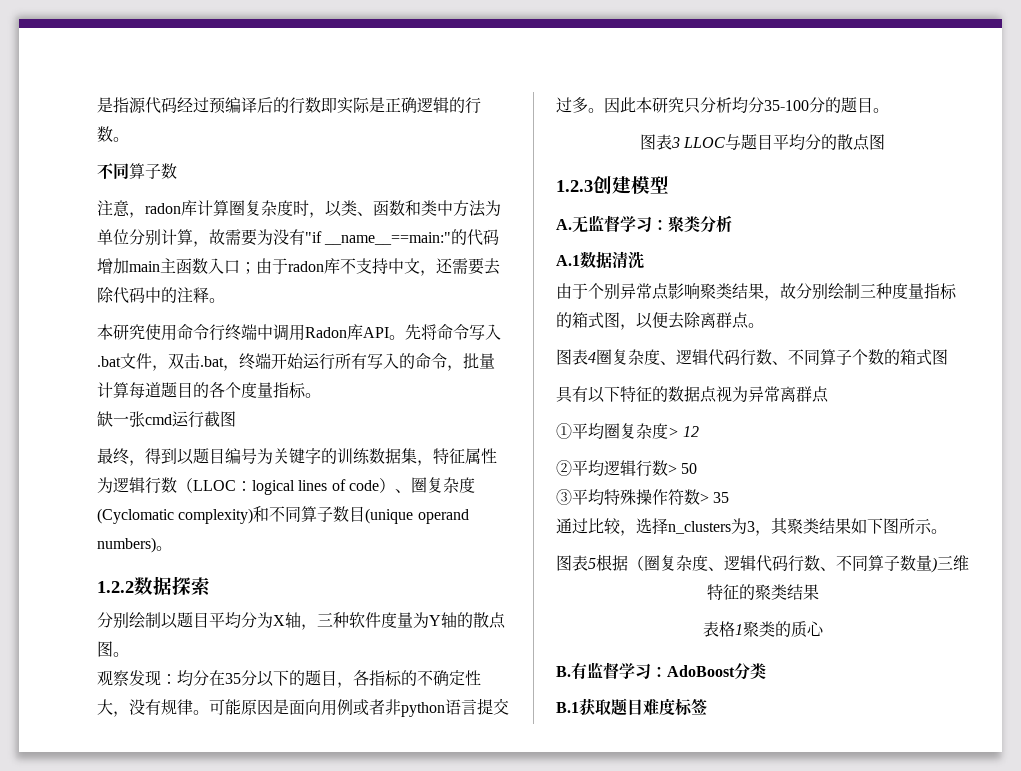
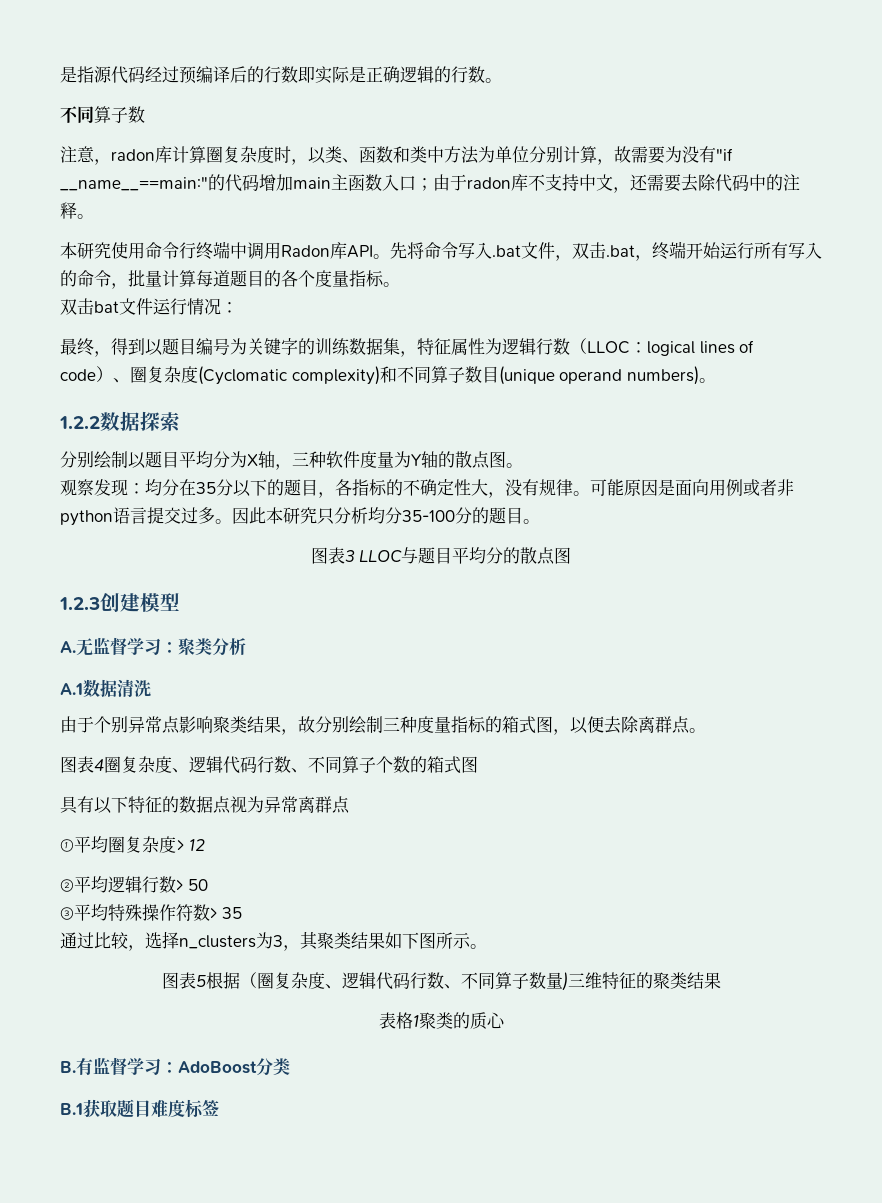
- 缺一张cmd运行截图
+ 双击bat文件运行情况：

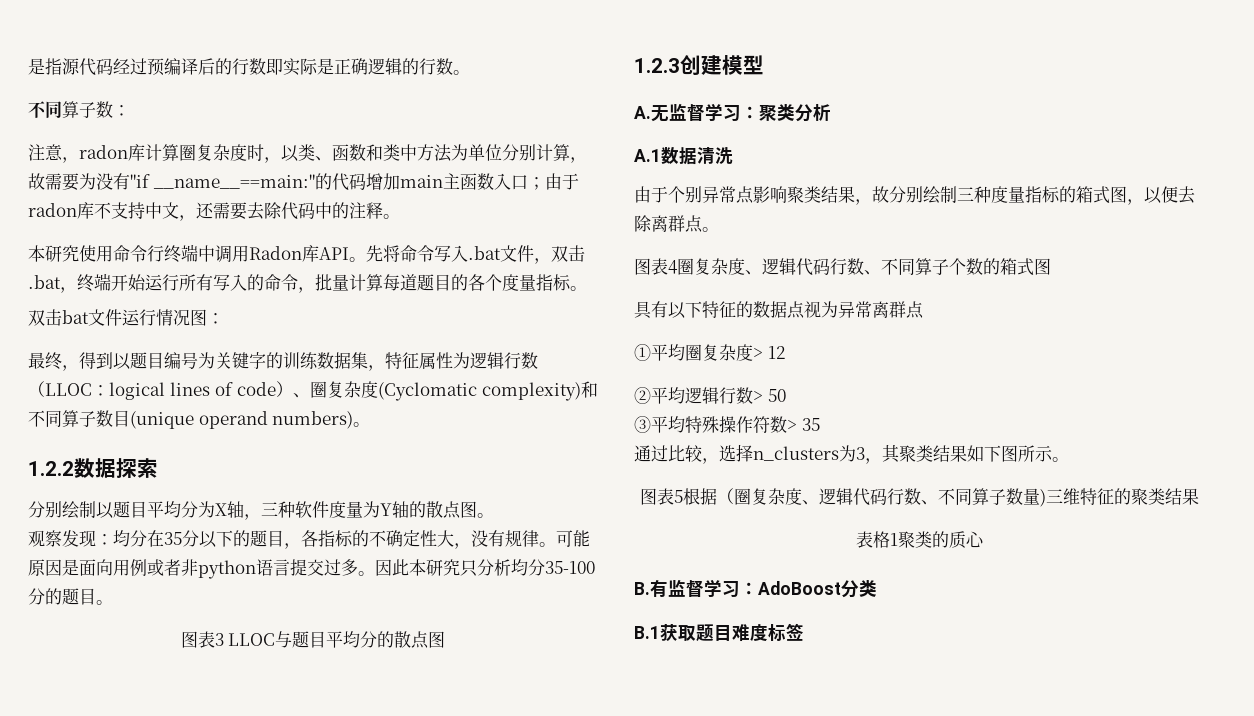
  是指源代码经过预编译后的行数即实际是正确逻辑的行数。
- 不同算子数
+ 不同算子数：
- 双击bat文件运行情况：
+ 双击bat文件运行情况图：

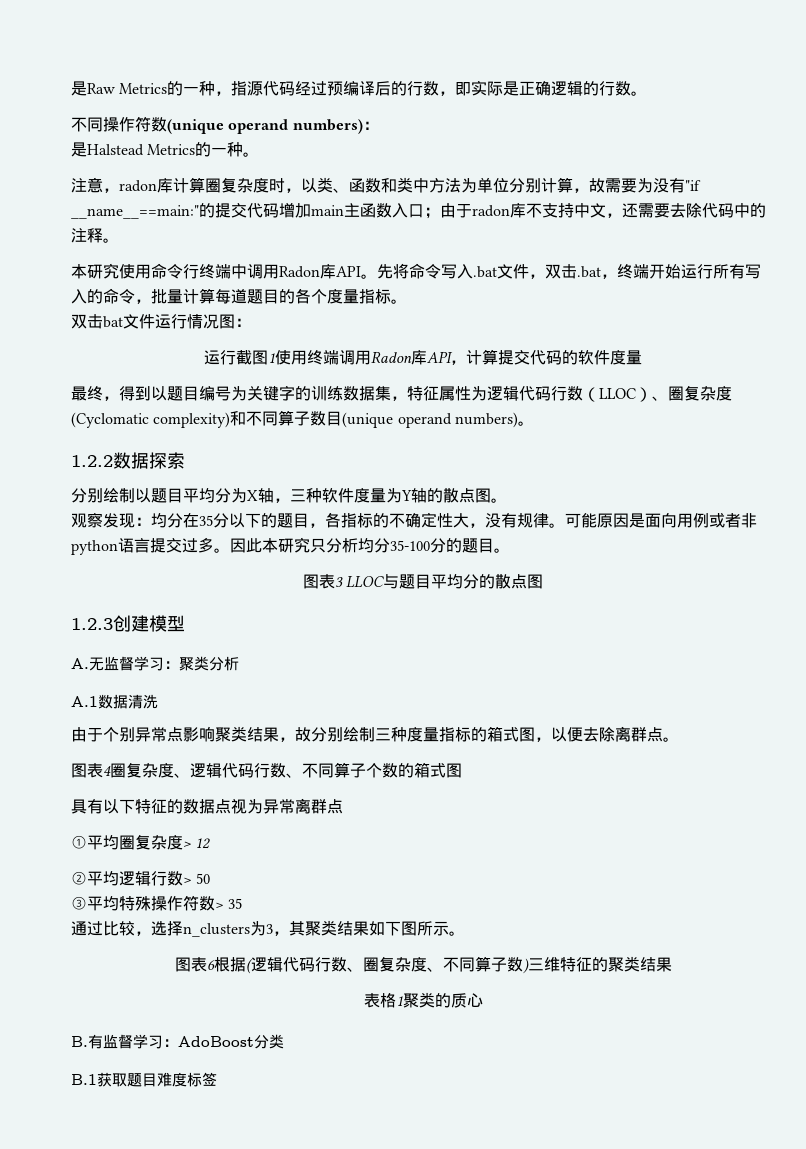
- 是指源代码经过预编译后的行数即实际是正确逻辑的行数。
+ 是Raw Metrics的一种，指源代码经过预编译后的行数，即实际是正确逻辑的行数。
- 不同算子数：
+ 不同操作符数(unique operand numbers)：
+ 是Halstead Metrics的一种。
- 注意，radon库计算圈复杂度时，以类、函数和类中方法为单位分别计算，故需要为没有"if __name__==main:"的代码增加main主函数入口；由于radon库不支持中文，还需要去除代码中的注释。
+ 注意，radon库计算圈复杂度时，以类、函数和类中方法为单位分别计算，故需要为没有"if __name__==main:"的提交代码增加main主函数入口；由于radon库不支持中文，还需要去除代码中的注释。
+ 运行截图1使用终端调用Radon库API，计算提交代码的软件度量
- 最终，得到以题目编号为关键字的训练数据集，特征属性为逻辑行数（LLOC：logical lines of code）、圈复杂度(Cyclomatic complexity)和不同算子数目(unique operand numbers)。
+ 最终，得到以题目编号为关键字的训练数据集，特征属性为逻辑代码行数（LLOC）、圈复杂度(Cyclomatic complexity)和不同算子数目(unique operand numbers)。
- 图表5根据（圈复杂度、逻辑代码行数、不同算子数量)三维特征的聚类结果
+ 图表6根据(逻辑代码行数、圈复杂度、不同算子数)三维特征的聚类结果

